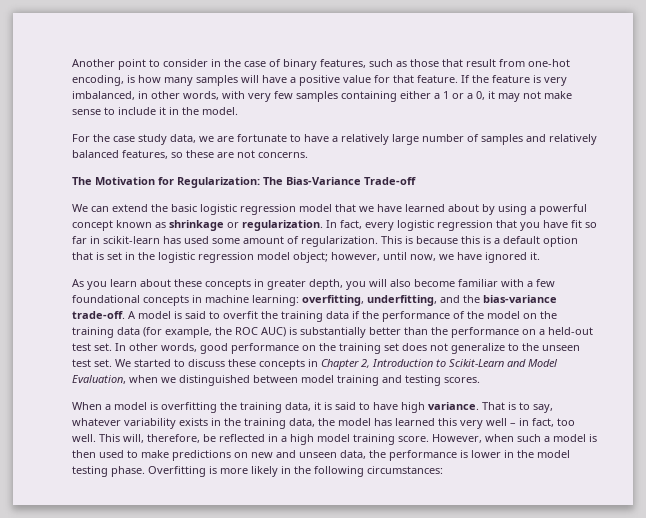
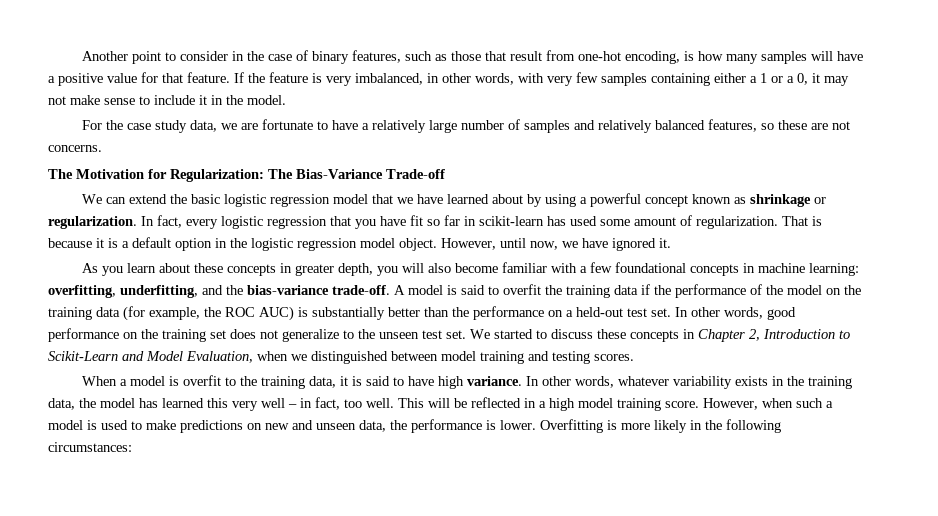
- This is because this is a default option that is set in the logistic regression model object; however, until now, we have ignored it.
+ That is because it is a default option in the logistic regression model object. However, until now, we have ignored it.
- When a model is overfitting the training data, it is said to have high variance.
+ When a model is overfit to the training data, it is said to have high variance.
- That is to say, whatever variability exists in the training data, the model has learned this very well – in fact, too well.
+ In other words, whatever variability exists in the training data, the model has learned this very well – in fact, too well.
- This will, therefore, be reflected in a high model training score.
+ This will be reflected in a high model training score.
- However, when such a model is then used to make predictions on new and unseen data, the performance is lower in the model testing phase.
+ However, when such a model is used to make predictions on new and unseen data, the performance is lower.

